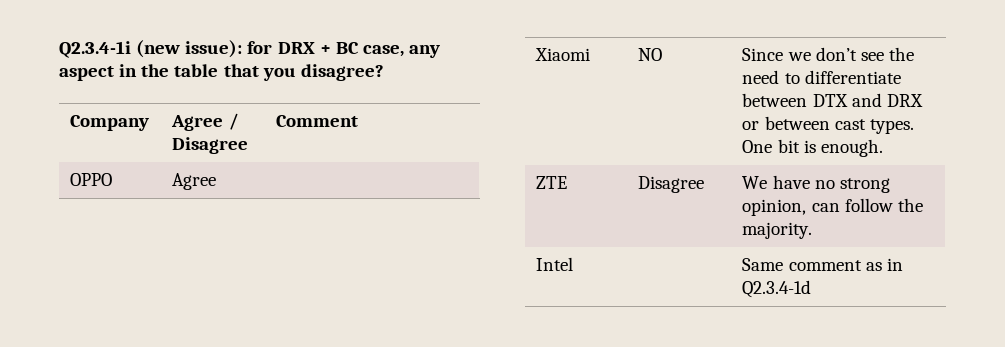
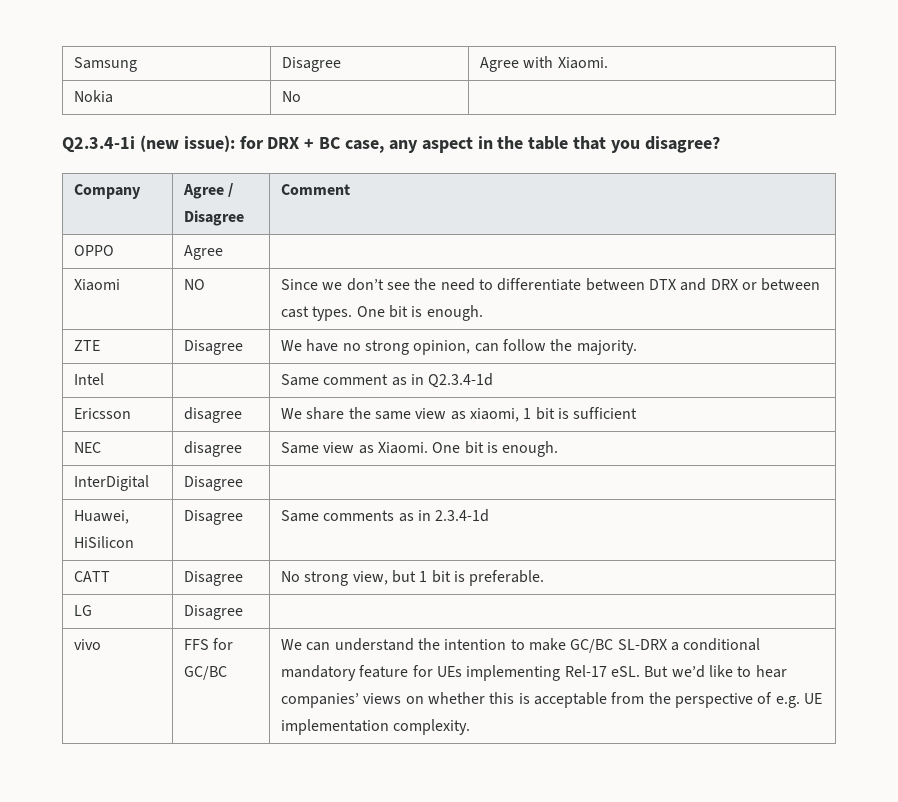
+ Samsung | Disagree | Agree with Xiaomi.
+ Nokia | No |
+ Ericsson | disagree | We share the same view as xiaomi, 1 bit is sufficient
+ NEC | disagree | Same view as Xiaomi. One bit is enough.
+ InterDigital | Disagree |
+ Huawei, HiSilicon | Disagree | Same comments as in 2.3.4-1d
+ CATT | Disagree | No strong view, but 1 bit is preferable.
+ LG | Disagree |
+ vivo | FFS for GC/BC | We can understand the intention to make GC/BC SL-DRX a conditional mandatory feature for UEs implementing Rel-17 eSL. But we’d like to hear companies’ views on whether this is acceptable from the perspective of e.g. UE implementation complexity.

